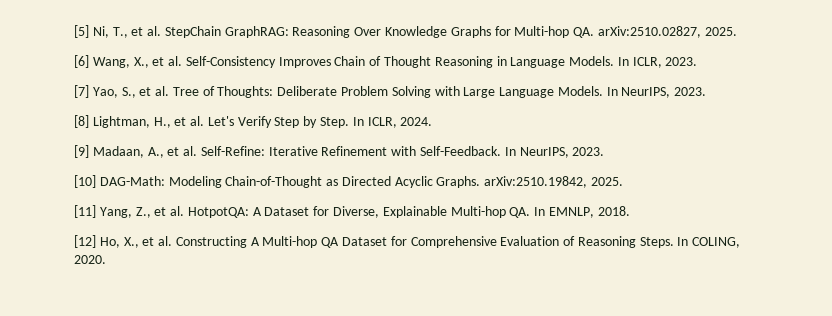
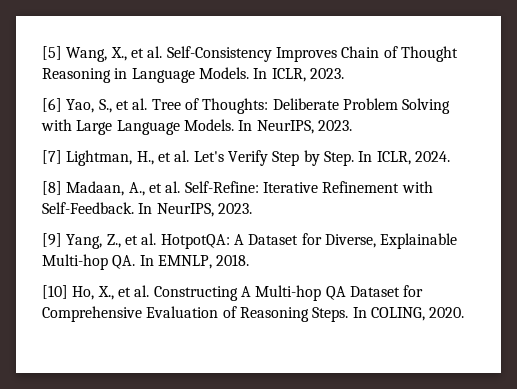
- [5] Ni, T., et al. StepChain GraphRAG: Reasoning Over Knowledge Graphs for Multi-hop QA. arXiv:2510.02827, 2025.
- [6] Wang, X., et al. Self-Consistency Improves Chain of Thought Reasoning in Language Models.
+ [5] Wang, X., et al. Self-Consistency Improves Chain of Thought Reasoning in Language Models.
- [7] Yao, S., et al. Tree of Thoughts: Deliberate Problem Solving with Large Language Models.
+ [6] Yao, S., et al. Tree of Thoughts: Deliberate Problem Solving with Large Language Models.
- [8] Lightman, H., et al. Let's Verify Step by Step.
+ [7] Lightman, H., et al. Let's Verify Step by Step.
- [9] Madaan, A., et al. Self-Refine: Iterative Refinement with Self-Feedback.
+ [8] Madaan, A., et al. Self-Refine: Iterative Refinement with Self-Feedback.
- [10] DAG-Math: Modeling Chain-of-Thought as Directed Acyclic Graphs. arXiv:2510.19842, 2025.
- [11] Yang, Z., et al. HotpotQA: A Dataset for Diverse, Explainable Multi-hop QA. In EMNLP, 2018.
+ [9] Yang, Z., et al. HotpotQA: A Dataset for Diverse, Explainable Multi-hop QA. In EMNLP, 2018.
- [12] Ho, X., et al. Constructing A Multi-hop QA Dataset for Comprehensive Evaluation of Reasoning Steps.
+ [10] Ho, X., et al. Constructing A Multi-hop QA Dataset for Comprehensive Evaluation of Reasoning Steps.

